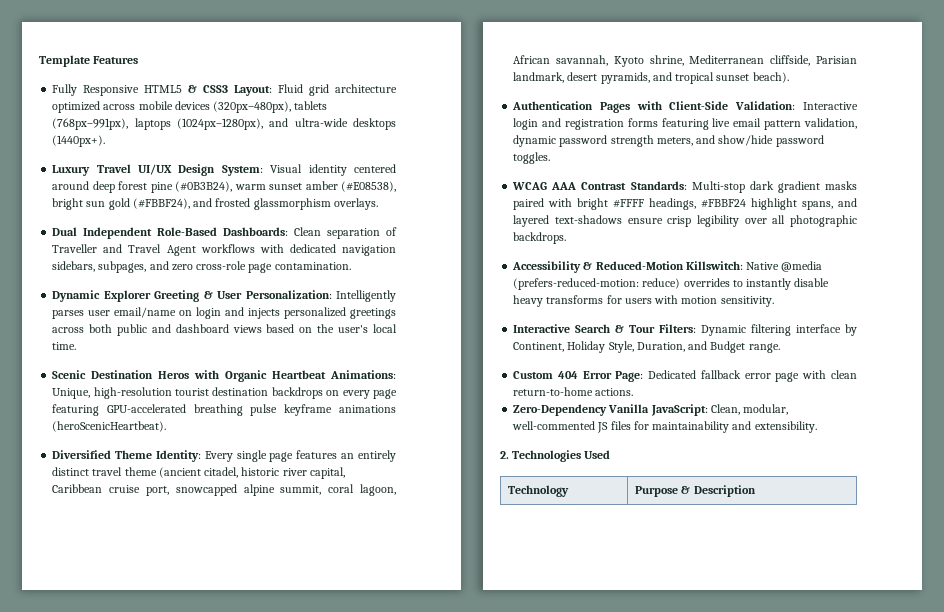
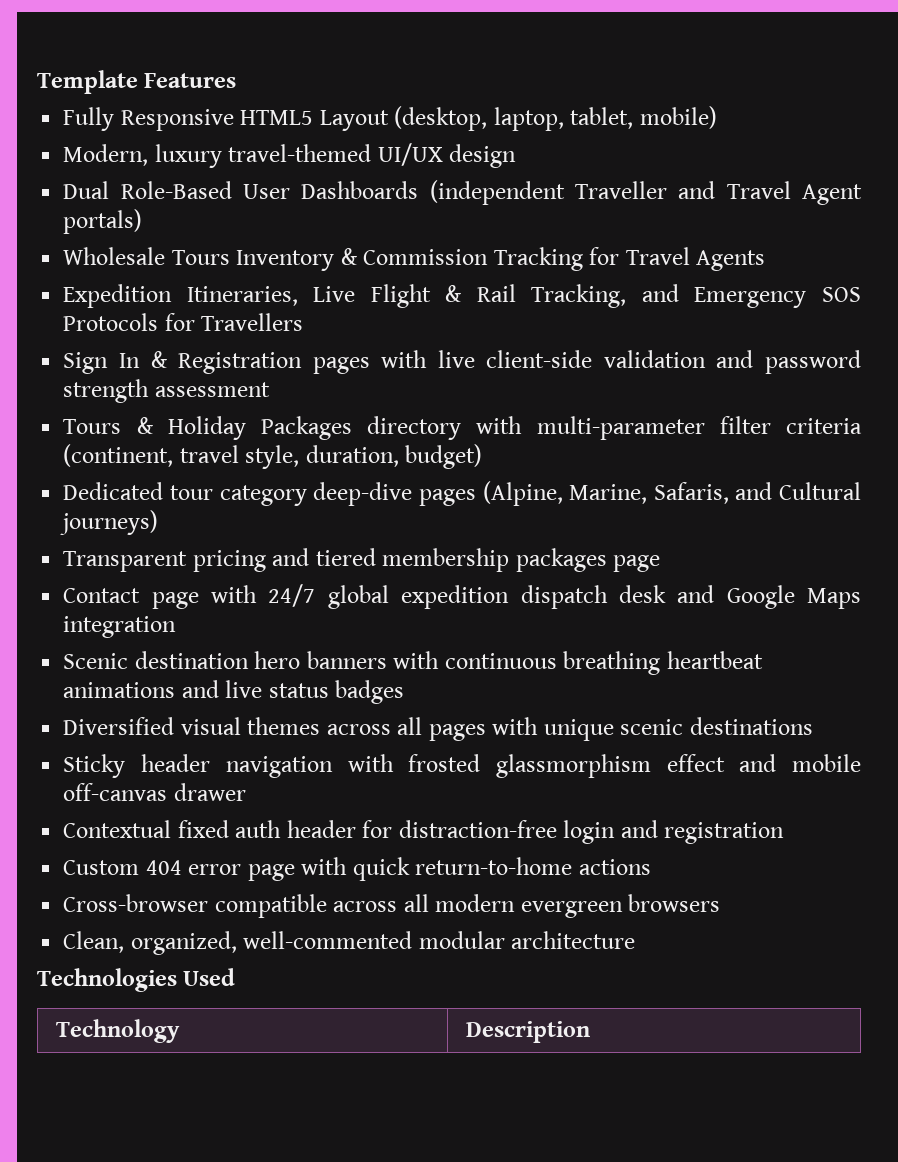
- Fully Responsive HTML5 & CSS3 Layout: Fluid grid architecture optimized across mobile devices (320px–480px), tablets (768px–991px), laptops (1024px–1280px), and ultra-wide desktops (1440px+).
- Luxury Travel UI/UX Design System: Visual identity centered around deep forest pine (#0B3B24), warm sunset amber (#E08538), bright sun gold (#FBBF24), and frosted glassmorphism overlays.
- Dual Independent Role-Based Dashboards: Clean separation of Traveller and Travel Agent workflows with dedicated navigation sidebars, subpages, and zero cross-role page contamination.
- Dynamic Explorer Greeting & User Personalization: Intelligently parses user email/name on login and injects personalized greetings across both public and dashboard views based on the user's local time.
- Scenic Destination Heros with Organic Heartbeat Animations: Unique, high-resolution tourist destination backdrops on every page featuring GPU-accelerated breathing pulse keyframe animations (heroScenicHeartbeat).
- Diversified Theme Identity: Every single page features an entirely distinct travel theme (ancient citadel, historic river capital, Caribbean cruise port, snowcapped alpine summit, coral lagoon, African savannah, Kyoto shrine, Mediterranean cliffside, Parisian landmark, desert pyramids, and tropical sunset beach).
- Authentication Pages with Client-Side Validation: Interactive login and registration forms featuring live email pattern validation, dynamic password strength meters, and show/hide password toggles.
- WCAG AAA Contrast Standards: Multi-stop dark gradient masks paired with bright #FFFF headings, #FBBF24 highlight spans, and layered text-shadows ensure crisp legibility over all photographic backdrops.
- Accessibility & Reduced-Motion Killswitch: Native @media (prefers-reduced-motion: reduce) overrides to instantly disable heavy transforms for users with motion sensitivity.
- Interactive Search & Tour Filters: Dynamic filtering interface by Continent, Holiday Style, Duration, and Budget range.
- Custom 404 Error Page: Dedicated fallback error page with clean return-to-home actions.
- Zero-Dependency Vanilla JavaScript: Clean, modular, well-commented JS files for maintainability and extensibility.
- 2. Technologies Used
+ Fully Responsive HTML5 Layout (desktop, laptop, tablet, mobile)
+ Modern, luxury travel-themed UI/UX design
+ Dual Role-Based User Dashboards (independent Traveller and Travel Agent portals)
+ Wholesale Tours Inventory & Commission Tracking for Travel Agents
+ Expedition Itineraries, Live Flight & Rail Tracking, and Emergency SOS Protocols for Travellers
+ Sign In & Registration pages with live client-side validation and password strength assessment
+ Tours & Holiday Packages directory with multi-parameter filter criteria (continent, travel style, duration, budget)
+ Dedicated tour category deep-dive pages (Alpine, Marine, Safaris, and Cultural journeys)
+ Transparent pricing and tiered membership packages page
+ Contact page with 24/7 global expedition dispatch desk and Google Maps integration
+ Scenic destination hero banners with continuous breathing heartbeat animations and live status badges
+ Diversified visual themes across all pages with unique scenic destinations
+ Sticky header navigation with frosted glassmorphism effect and mobile off-canvas drawer
+ Contextual fixed auth header for distraction-free login and registration
+ Custom 404 error page with quick return-to-home actions
+ Cross-browser compatible across all modern evergreen browsers
+ Clean, organized, well-commented modular architecture
+ Technologies Used
- Technology | Purpose & Description
+ Technology | Description

